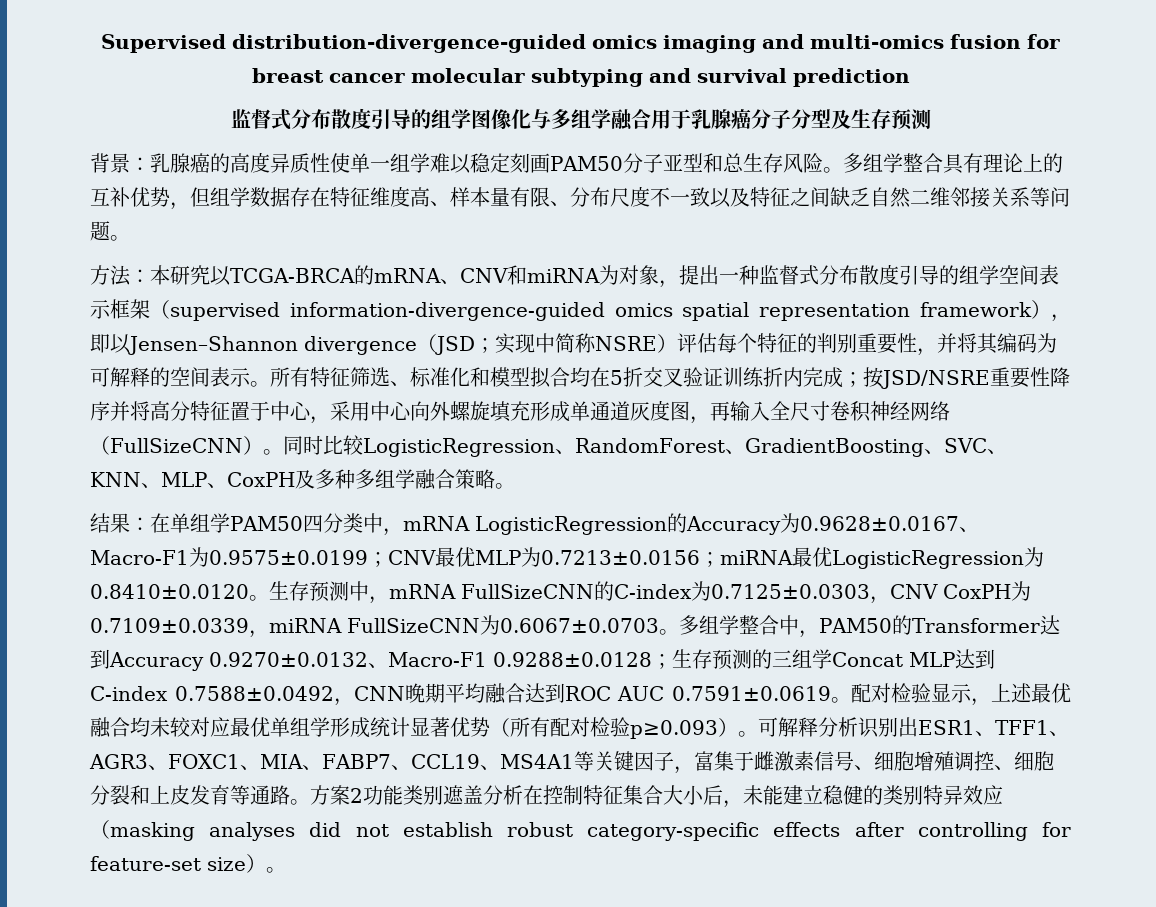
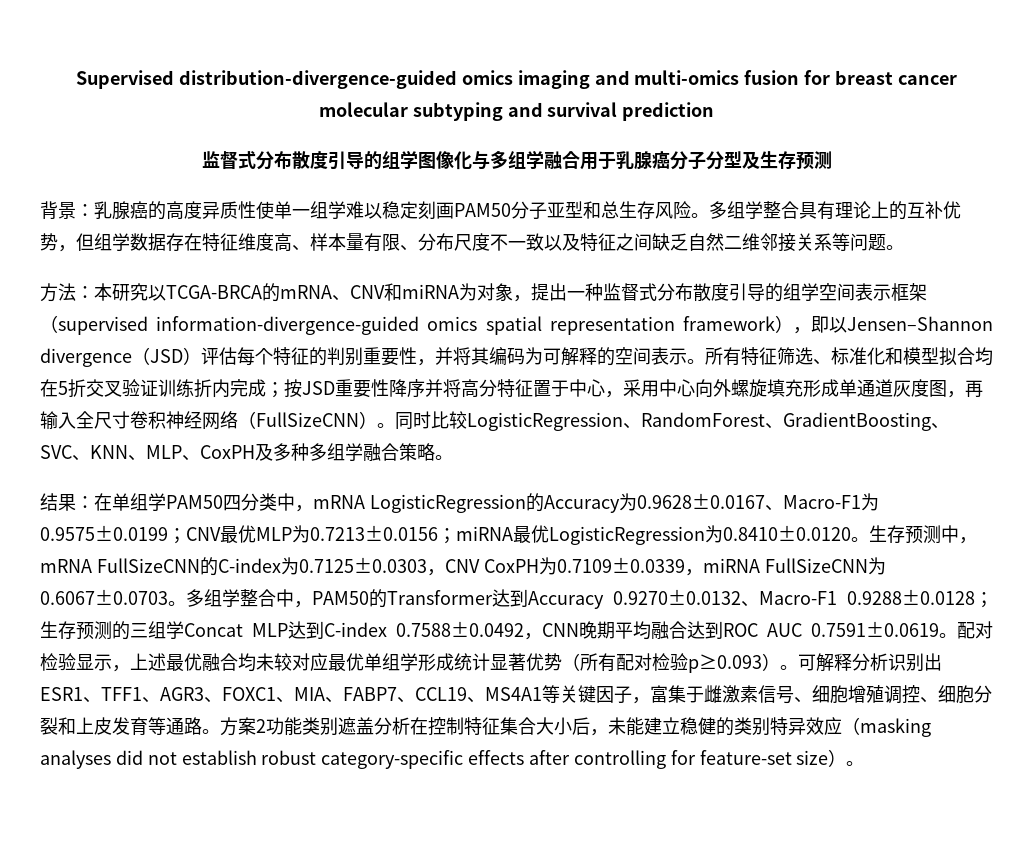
- 方法：本研究以TCGA-BRCA的mRNA、CNV和miRNA为对象，提出一种监督式分布散度引导的组学空间表示框架（supervised information-divergence-guided omics spatial representation framework），即以Jensen–Shannon divergence（JSD；实现中简称NSRE）评估每个特征的判别重要性，并将其编码为可解释的空间表示。
+ 方法：本研究以TCGA-BRCA的mRNA、CNV和miRNA为对象，提出一种监督式分布散度引导的组学空间表示框架（supervised information-divergence-guided omics spatial representation framework），即以Jensen–Shannon divergence（JSD）评估每个特征的判别重要性，并将其编码为可解释的空间表示。
- 所有特征筛选、标准化和模型拟合均在5折交叉验证训练折内完成；按JSD/NSRE重要性降序并将高分特征置于中心，采用中心向外螺旋填充形成单通道灰度图，再输入全尺寸卷积神经网络（FullSizeCNN）。
+ 所有特征筛选、标准化和模型拟合均在5折交叉验证训练折内完成；按JSD重要性降序并将高分特征置于中心，采用中心向外螺旋填充形成单通道灰度图，再输入全尺寸卷积神经网络（FullSizeCNN）。

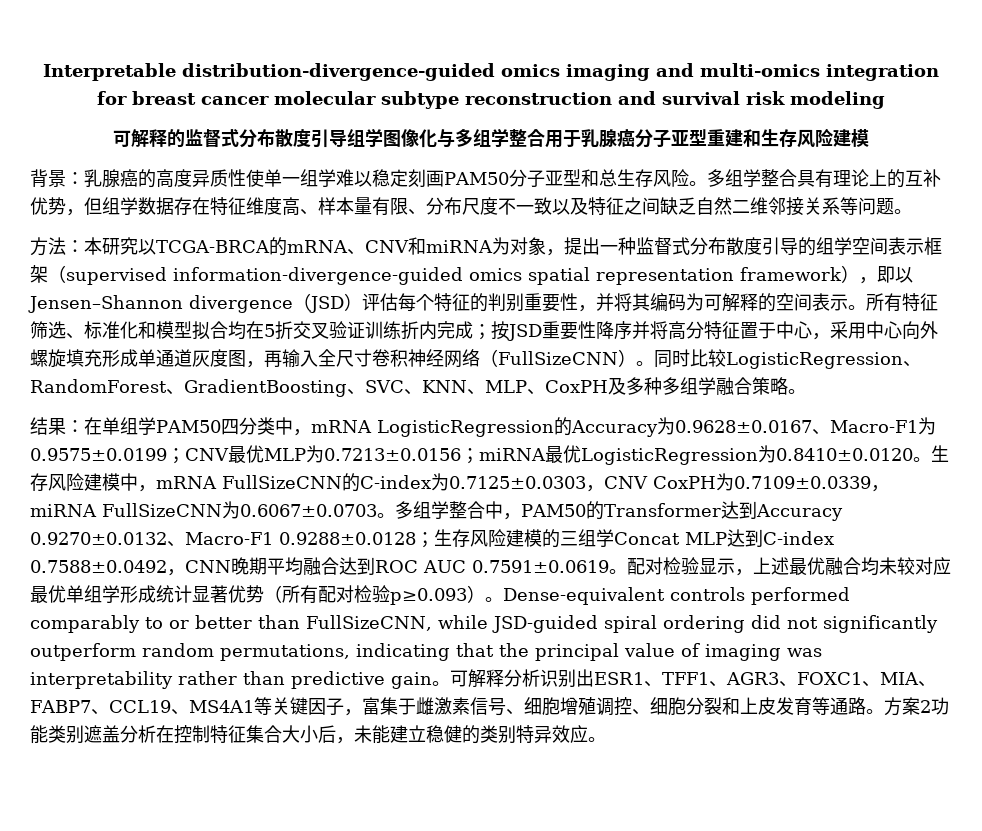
- Supervised distribution-divergence-guided omics imaging and multi-omics fusion for breast cancer molecular subtyping and survival prediction
- 监督式分布散度引导的组学图像化与多组学融合用于乳腺癌分子分型及生存预测
+ Interpretable distribution-divergence-guided omics imaging and multi-omics integration for breast cancer molecular subtype reconstruction and survival risk modeling
+ 可解释的监督式分布散度引导组学图像化与多组学整合用于乳腺癌分子亚型重建和生存风险建模
- 生存预测中，mRNA FullSizeCNN的C-index为0.7125±0.0303，CNV CoxPH为0.7109±0.0339，miRNA FullSizeCNN为0.6067±0.0703。
+ 生存风险建模中，mRNA FullSizeCNN的C-index为0.7125±0.0303，CNV CoxPH为0.7109±0.0339，miRNA FullSizeCNN为0.6067±0.0703。
- 多组学整合中，PAM50的Transformer达到Accuracy 0.9270±0.0132、Macro-F1 0.9288±0.0128；生存预测的三组学Concat MLP达到C-index 0.7588±0.0492，CNN晚期平均融合达到ROC AUC 0.7591±0.0619。
+ 多组学整合中，PAM50的Transformer达到Accuracy 0.9270±0.0132、Macro-F1 0.9288±0.0128；生存风险建模的三组学Concat MLP达到C-index 0.7588±0.0492，CNN晚期平均融合达到ROC AUC 0.7591±0.0619。
+ Dense-equivalent controls performed comparably to or better than FullSizeCNN, while JSD-guided spiral ordering did not significantly outperform random permutations, indicating that the principal value of imaging was interpretability rather than predictive gain。
- 方案2功能类别遮盖分析在控制特征集合大小后，未能建立稳健的类别特异效应（masking analyses did not establish robust category-specific effects after controlling for feature-set size）。
+ 方案2功能类别遮盖分析在控制特征集合大小后，未能建立稳健的类别特异效应。

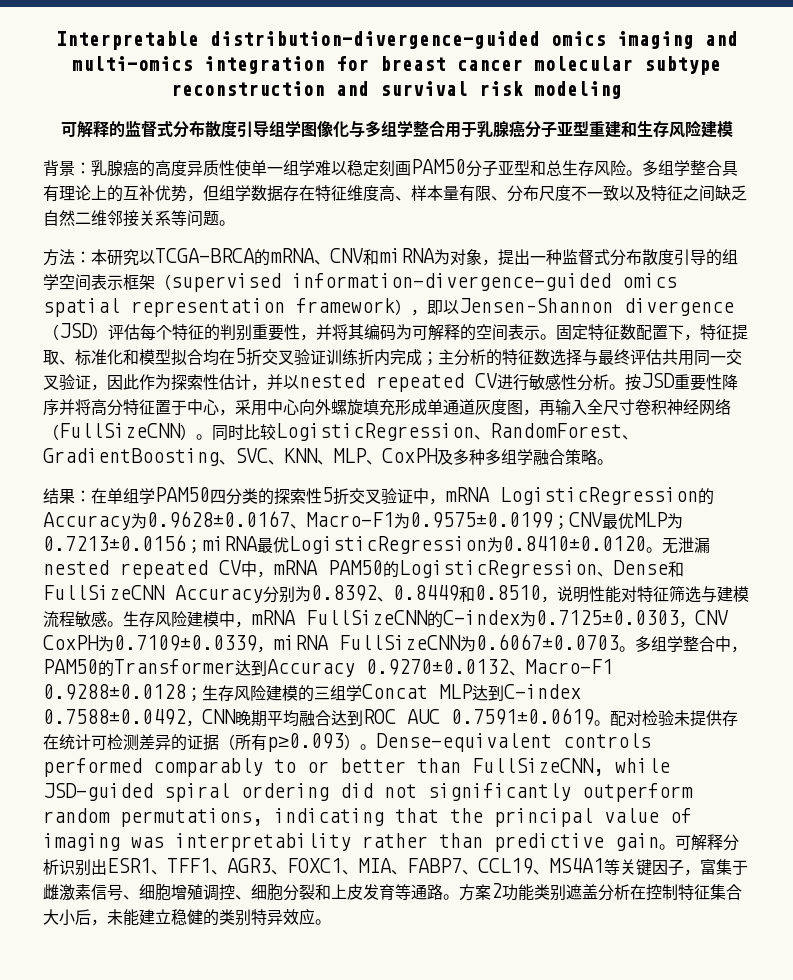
- 所有特征筛选、标准化和模型拟合均在5折交叉验证训练折内完成；按JSD重要性降序并将高分特征置于中心，采用中心向外螺旋填充形成单通道灰度图，再输入全尺寸卷积神经网络（FullSizeCNN）。
+ 固定特征数配置下，特征提取、标准化和模型拟合均在5折交叉验证训练折内完成；主分析的特征数选择与最终评估共用同一交叉验证，因此作为探索性估计，并以nested repeated CV进行敏感性分析。按JSD重要性降序并将高分特征置于中心，采用中心向外螺旋填充形成单通道灰度图，再输入全尺寸卷积神经网络（FullSizeCNN）。
- 结果：在单组学PAM50四分类中，mRNA LogisticRegression的Accuracy为0.9628±0.0167、Macro-F1为0.9575±0.0199；CNV最优MLP为0.7213±0.0156；miRNA最优LogisticRegression为0.8410±0.0120。
+ 结果：在单组学PAM50四分类的探索性5折交叉验证中，mRNA LogisticRegression的Accuracy为0.9628±0.0167、Macro-F1为0.9575±0.0199；CNV最优MLP为0.7213±0.0156；miRNA最优LogisticRegression为0.8410±0.0120。
+ 无泄漏nested repeated CV中，mRNA PAM50的LogisticRegression、Dense和FullSizeCNN Accuracy分别为0.8392、0.8449和0.8510，说明性能对特征筛选与建模流程敏感。
- 配对检验显示，上述最优融合均未较对应最优单组学形成统计显著优势（所有配对检验p≥0.093）。
+ 配对检验未提供存在统计可检测差异的证据（所有p≥0.093）。

